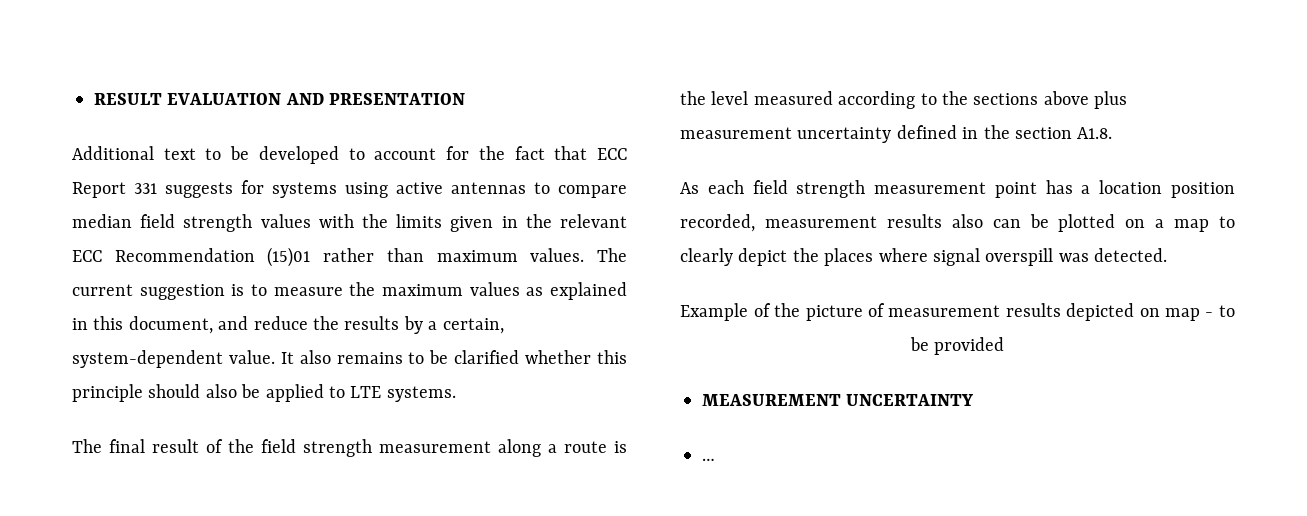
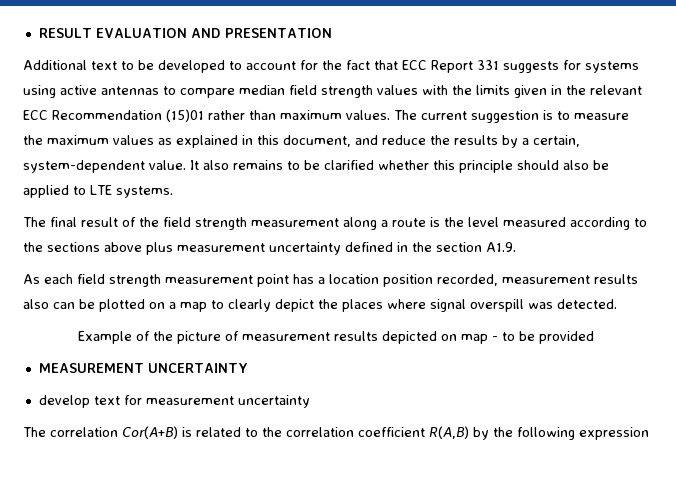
- The final result of the field strength measurement along a route is the level measured according to the sections above plus measurement uncertainty defined in the section A1.8.
+ The final result of the field strength measurement along a route is the level measured according to the sections above plus measurement uncertainty defined in the section A1.9.
- …
+ develop text for measurement uncertainty
+ The correlation Cor(A+B) is related to the correlation coefficient R(A,B) by the following expression

